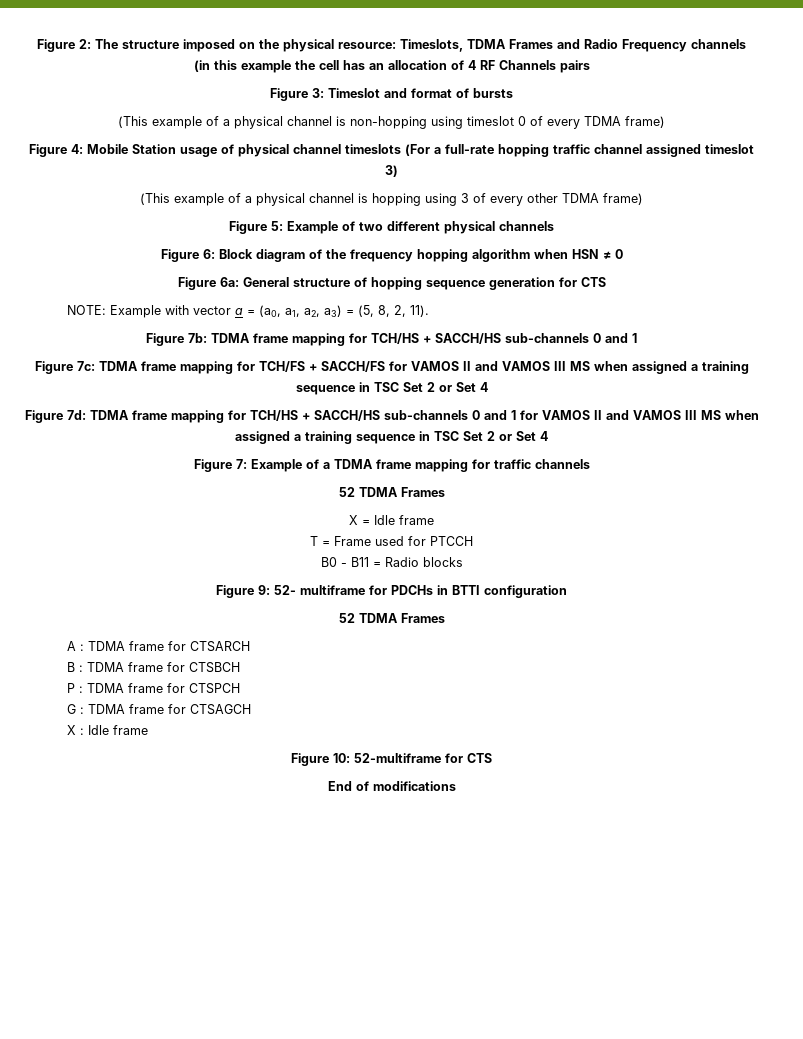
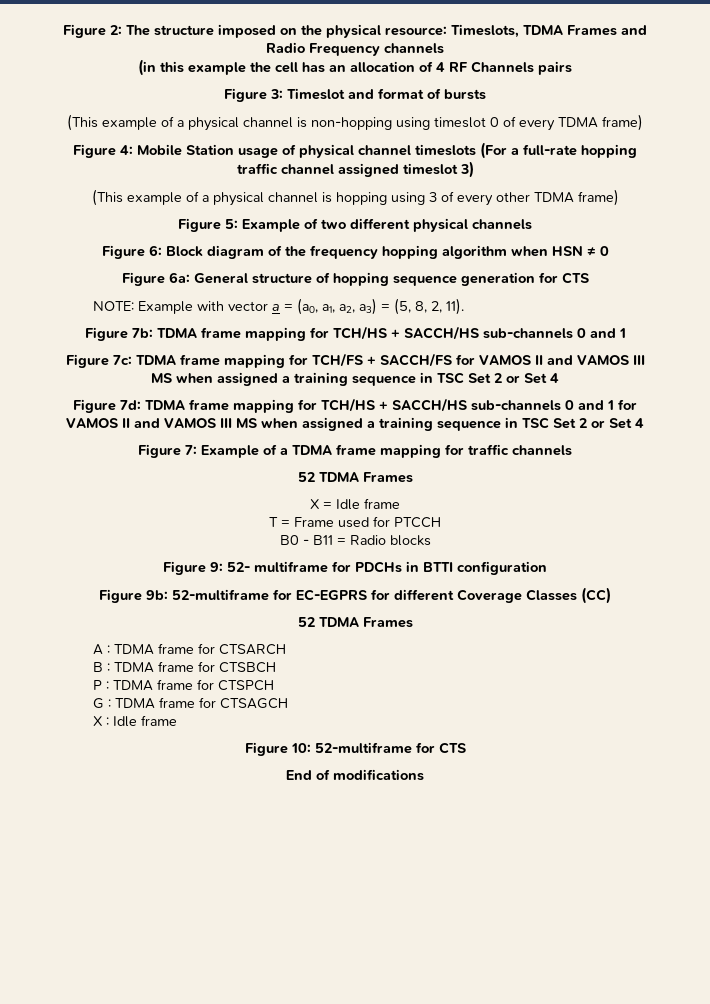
+ Figure 9b: 52-multiframe for EC-EGPRS for different Coverage Classes (CC)

